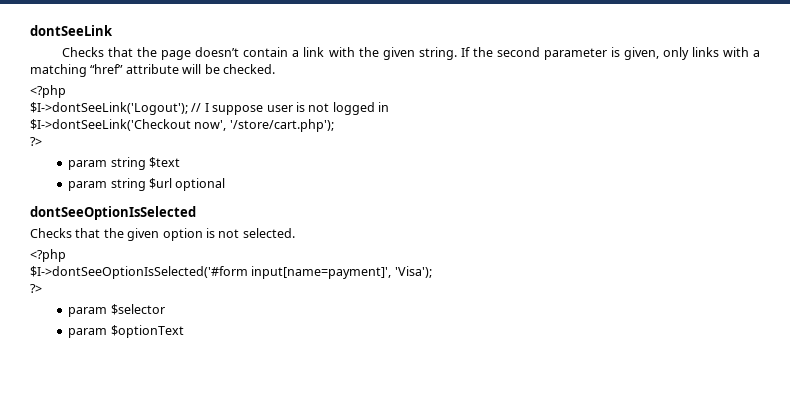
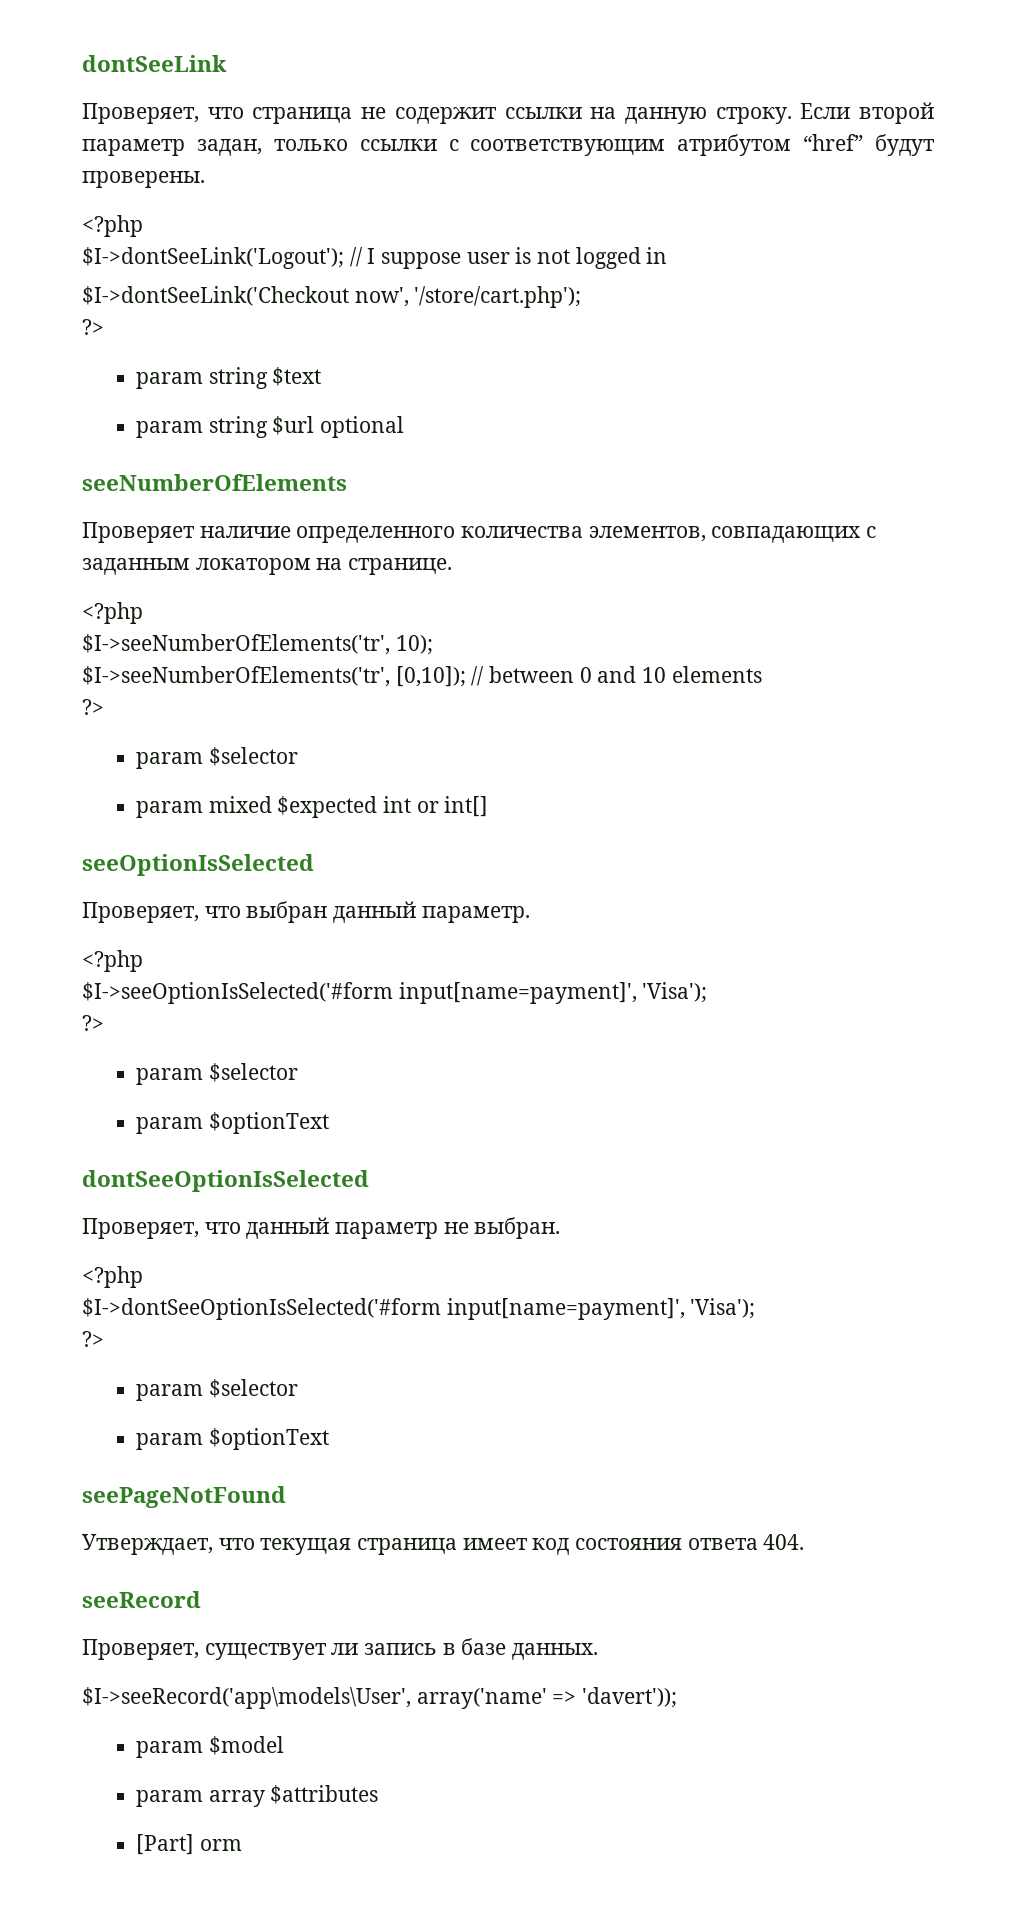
- Checks that the page doesn’t contain a link with the given string. If the second parameter is given, only links with a matching “href” attribute will be checked.
+ Проверяет, что страница не содержит ссылки на данную строку. Если второй параметр задан, только ссылки с соответствующим атрибутом “href” будут проверены.
+ seeNumberOfElements
+ Проверяет наличие определенного количества элементов, совпадающих с заданным локатором на странице.
+ <?php
+ $I->seeNumberOfElements('tr', 10);
+ $I->seeNumberOfElements('tr', [0,10]); // between 0 and 10 elements
+ ?>
+ param $selector
+ param mixed $expected int or int[]
+ seeOptionIsSelected
+ Проверяет, что выбран данный параметр.
+ <?php
+ $I->seeOptionIsSelected('#form input[name=payment]', 'Visa');
+ ?>
+ param $selector
+ param $optionText
  dontSeeOptionIsSelected
- Checks that the given option is not selected.
+ Проверяет, что данный параметр не выбран.
+ seePageNotFound
+ Утверждает, что текущая страница имеет код состояния ответа 404.
+ seeRecord
+ Проверяет, существует ли запись в базе данных.
+ $I->seeRecord('app\models\User', array('name' => 'davert'));
+ param $model
+ param array $attributes
+ [Part] orm

